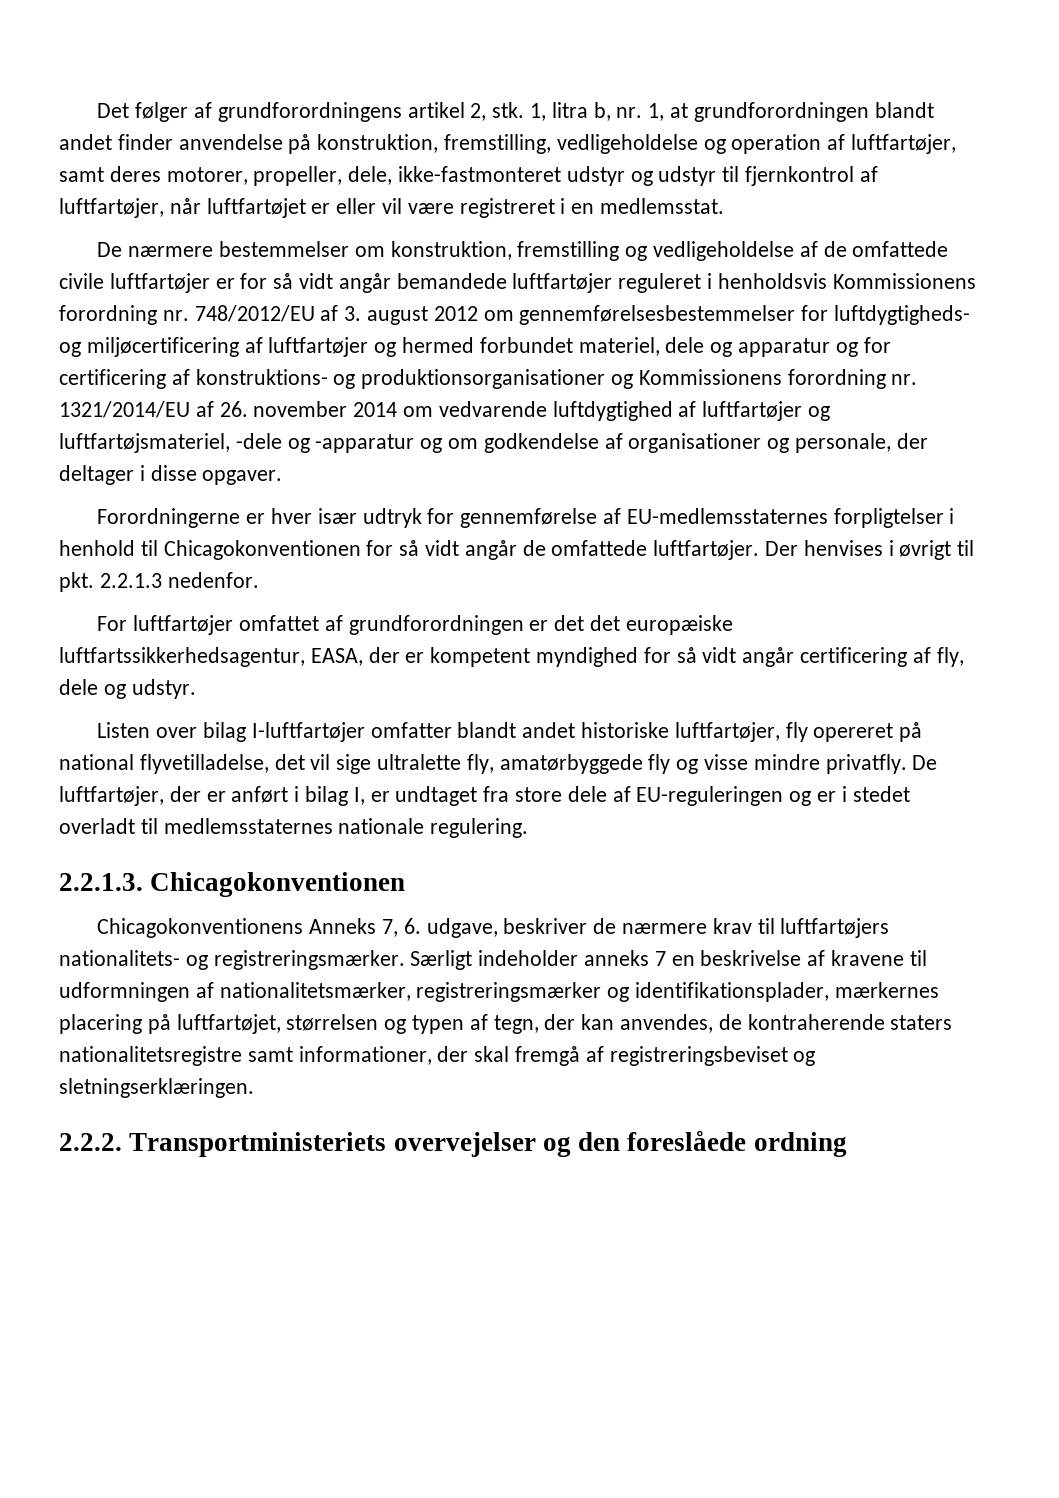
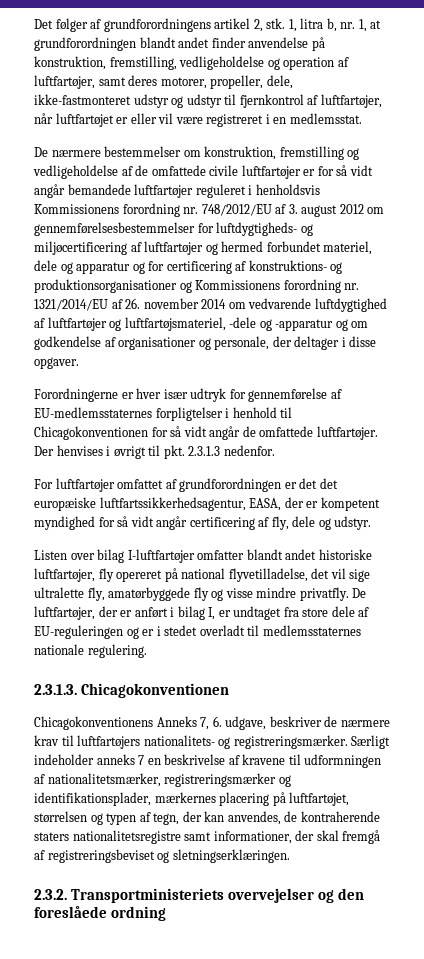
- Der henvises i øvrigt til pkt. 2.2.1.3 nedenfor.
+ Der henvises i øvrigt til pkt. 2.3.1.3 nedenfor.
- 2.2.1.3. Chicagokonventionen
+ 2.3.1.3. Chicagokonventionen
- 2.2.2. Transportministeriets overvejelser og den foreslåede ordning
+ 2.3.2. Transportministeriets overvejelser og den foreslåede ordning

